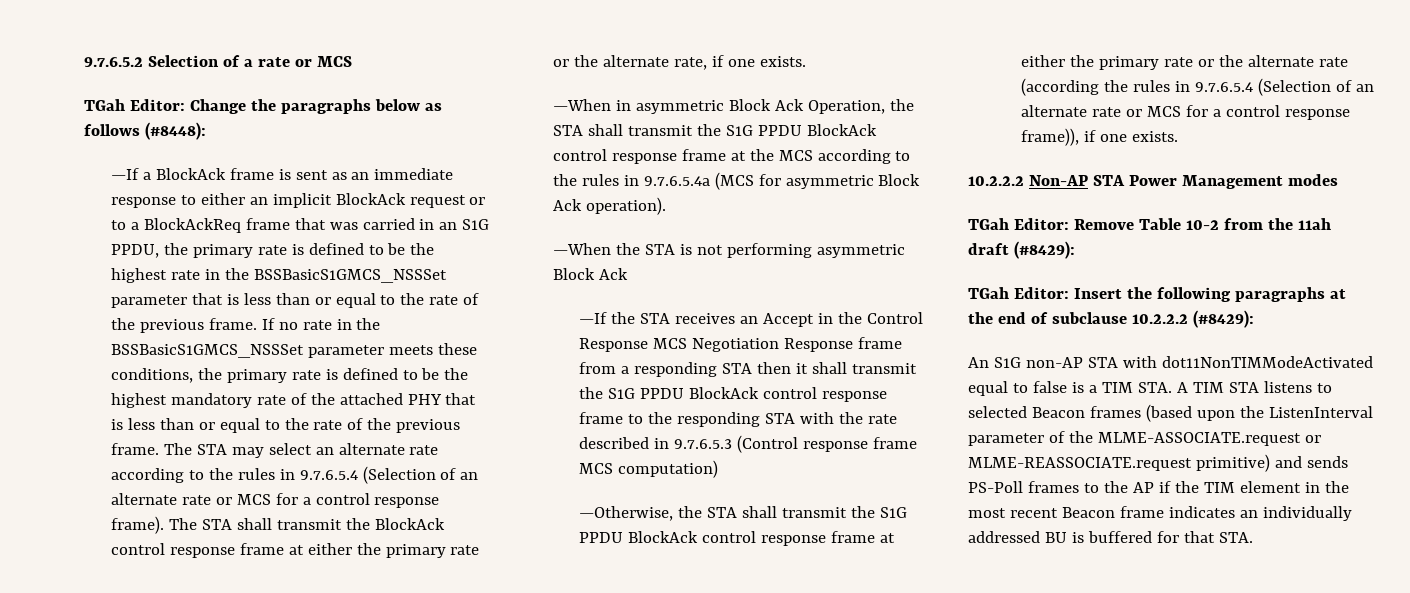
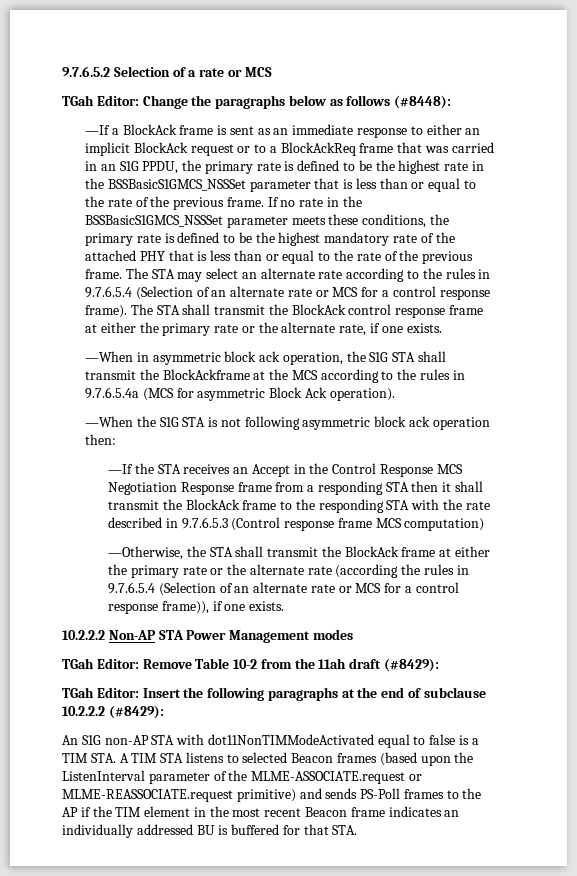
- —When in asymmetric Block Ack Operation, the STA shall transmit the S1G PPDU BlockAck control response frame at the MCS according to the rules in 9.7.6.5.4a (MCS for asymmetric Block Ack operation).
+ —When in asymmetric block ack operation, the S1G STA shall transmit the BlockAckframe at the MCS according to the rules in 9.7.6.5.4a (MCS for asymmetric Block Ack operation).
- —When the STA is not performing asymmetric Block Ack
+ —When the S1G STA is not following asymmetric block ack operation then:
- —If the STA receives an Accept in the Control Response MCS Negotiation Response frame from a responding STA then it shall transmit the S1G PPDU BlockAck control response frame to the responding STA with the rate described in 9.7.6.5.3 (Control response frame MCS computation)
+ —If the STA receives an Accept in the Control Response MCS Negotiation Response frame from a responding STA then it shall transmit the BlockAck frame to the responding STA with the rate described in 9.7.6.5.3 (Control response frame MCS computation)
- —Otherwise, the STA shall transmit the S1G PPDU BlockAck control response frame at either the primary rate or the alternate rate (according the rules in 9.7.6.5.4 (Selection of an alternate rate or MCS for a control response frame)), if one exists.
+ —Otherwise, the STA shall transmit the BlockAck frame at either the primary rate or the alternate rate (according the rules in 9.7.6.5.4 (Selection of an alternate rate or MCS for a control response frame)), if one exists.

